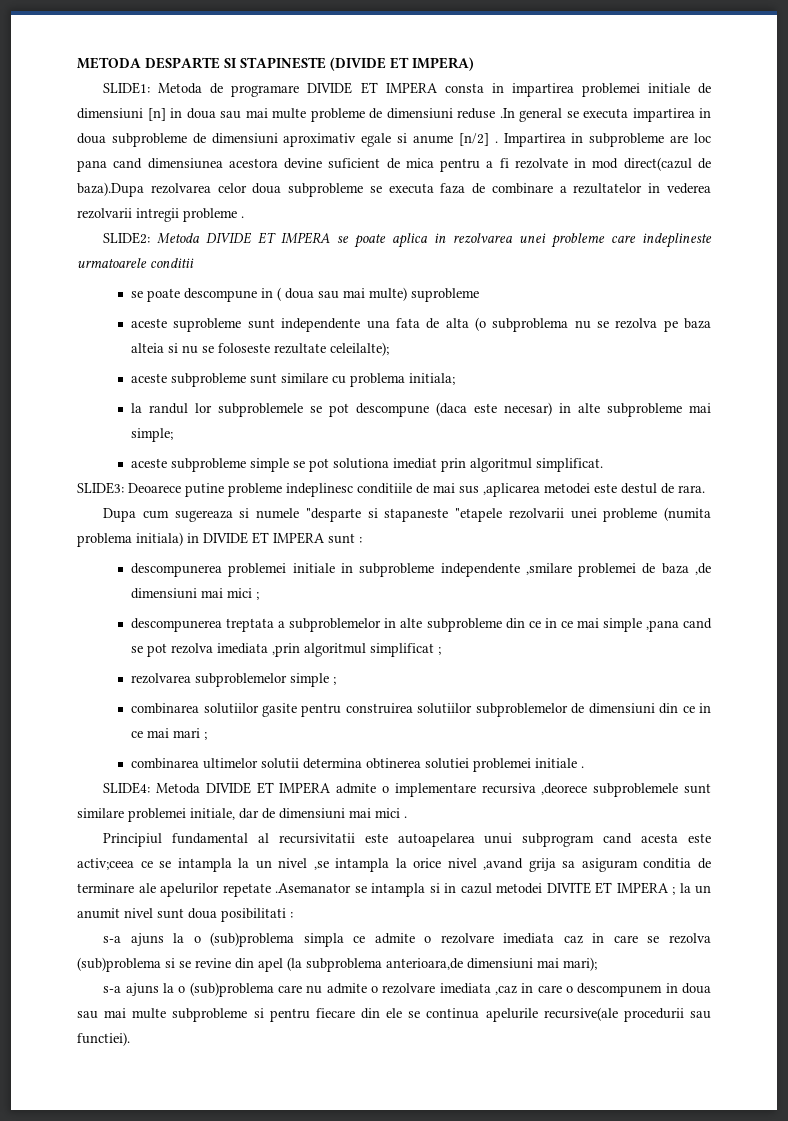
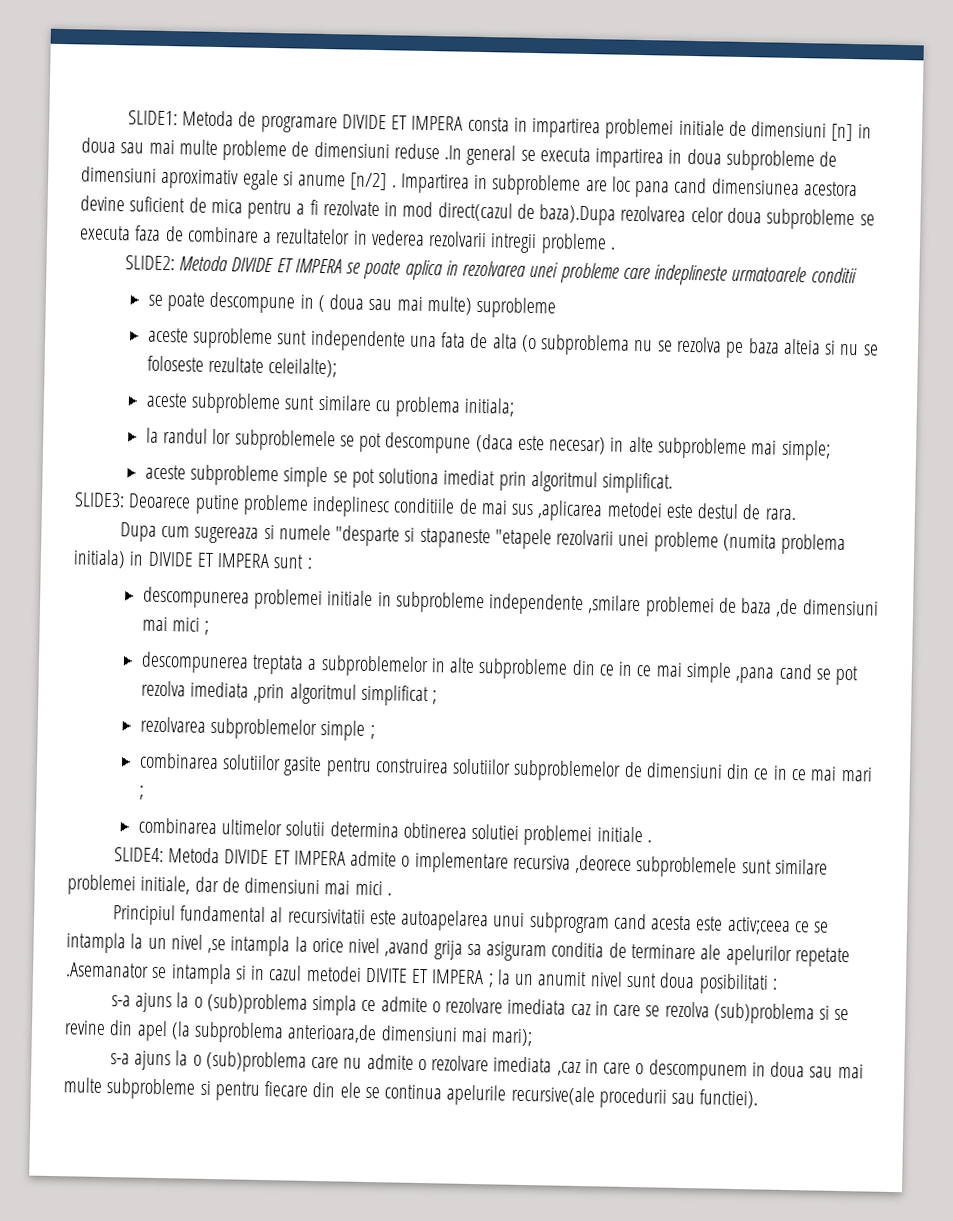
- METODA DESPARTE SI STAPINESTE (DIVIDE ET IMPERA)

